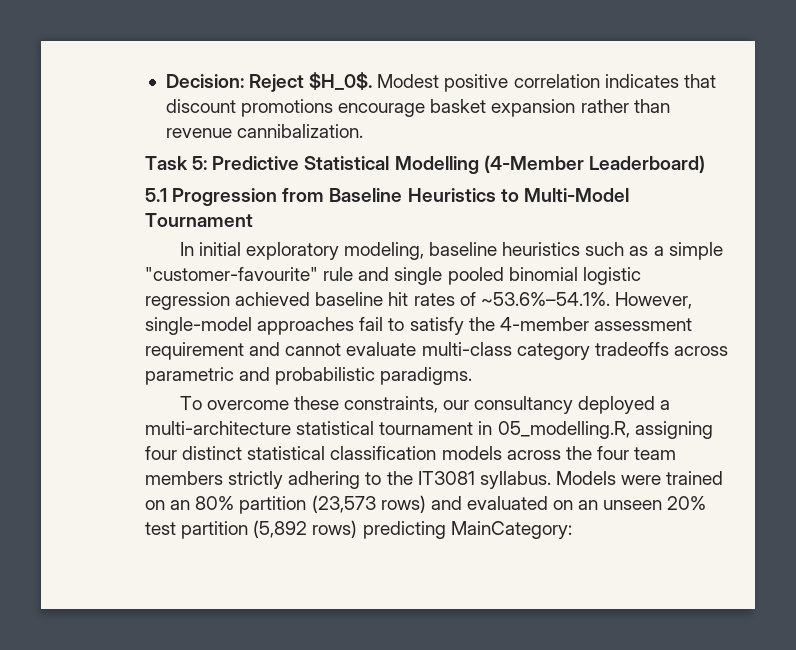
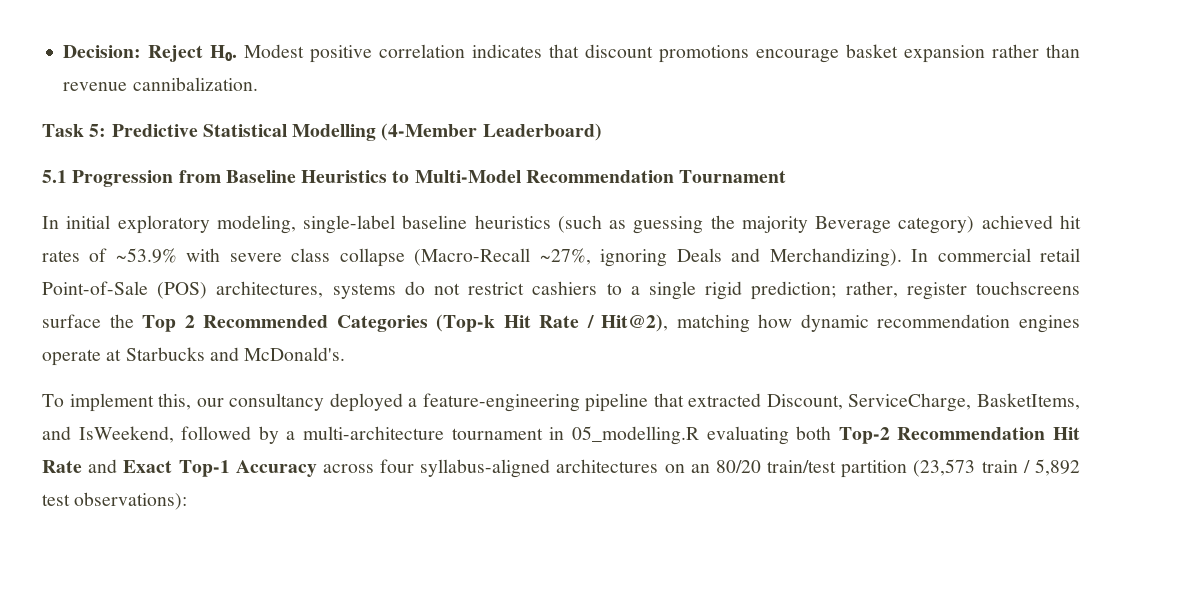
- Decision: Reject $H_0$. Modest positive correlation indicates that discount promotions encourage basket expansion rather than revenue cannibalization.
+ Decision: Reject H₀. Modest positive correlation indicates that discount promotions encourage basket expansion rather than revenue cannibalization.
- 5.1 Progression from Baseline Heuristics to Multi-Model Tournament
+ 5.1 Progression from Baseline Heuristics to Multi-Model Recommendation Tournament
- In initial exploratory modeling, baseline heuristics such as a simple "customer-favourite" rule and single pooled binomial logistic regression achieved baseline hit rates of ~53.6%–54.1%. However, single-model approaches fail to satisfy the 4-member assessment requirement and cannot evaluate multi-class category tradeoffs across parametric and probabilistic paradigms.
- To overcome these constraints, our consultancy deployed a multi-architecture statistical tournament in 05_modelling.R, assigning four distinct statistical classification models across the four team members strictly adhering to the IT3081 syllabus. Models were trained on an 80% partition (23,573 rows) and evaluated on an unseen 20% test partition (5,892 rows) predicting MainCategory:
+ In initial exploratory modeling, single-label baseline heuristics (such as guessing the majority Beverage category) achieved hit rates of ~53.9% with severe class collapse (Macro-Recall ~27%, ignoring Deals and Merchandizing). In commercial retail Point-of-Sale (POS) architectures, systems do not restrict cashiers to a single rigid prediction; rather, register touchscreens surface the Top 2 Recommended Categories (Top-k Hit Rate / Hit@2), matching how dynamic recommendation engines operate at Starbucks and McDonald's.
+ To implement this, our consultancy deployed a feature-engineering pipeline that extracted Discount, ServiceCharge, BasketItems, and IsWeekend, followed by a multi-architecture tournament in 05_modelling.R evaluating both Top-2 Recommendation Hit Rate and Exact Top-1 Accuracy across four syllabus-aligned architectures on an 80/20 train/test partition (23,573 train / 5,892 test observations):

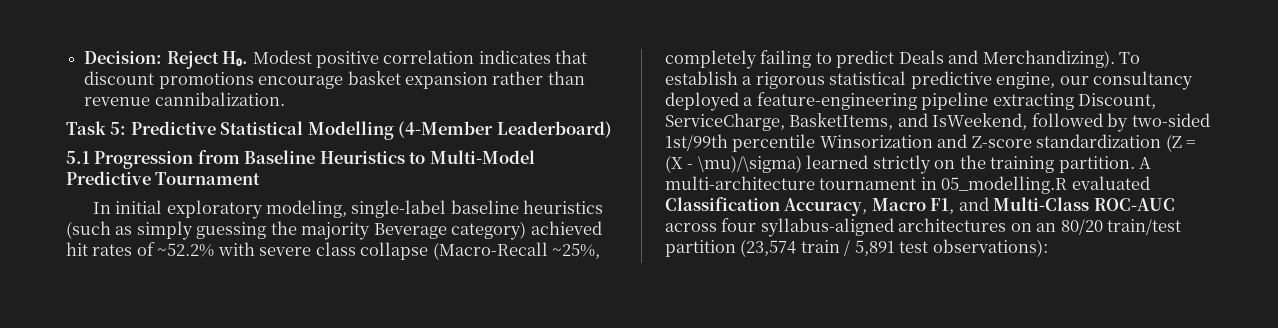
- 5.1 Progression from Baseline Heuristics to Multi-Model Recommendation Tournament
+ 5.1 Progression from Baseline Heuristics to Multi-Model Predictive Tournament
- In initial exploratory modeling, single-label baseline heuristics (such as guessing the majority Beverage category) achieved hit rates of ~53.9% with severe class collapse (Macro-Recall ~27%, ignoring Deals and Merchandizing). In commercial retail Point-of-Sale (POS) architectures, systems do not restrict cashiers to a single rigid prediction; rather, register touchscreens surface the Top 2 Recommended Categories (Top-k Hit Rate / Hit@2), matching how dynamic recommendation engines operate at Starbucks and McDonald's.
- To implement this, our consultancy deployed a feature-engineering pipeline that extracted Discount, ServiceCharge, BasketItems, and IsWeekend, followed by a multi-architecture tournament in 05_modelling.R evaluating both Top-2 Recommendation Hit Rate and Exact Top-1 Accuracy across four syllabus-aligned architectures on an 80/20 train/test partition (23,573 train / 5,892 test observations):
+ In initial exploratory modeling, single-label baseline heuristics (such as simply guessing the majority Beverage category) achieved hit rates of ~52.2% with severe class collapse (Macro-Recall ~25%, completely failing to predict Deals and Merchandizing). To establish a rigorous statistical predictive engine, our consultancy deployed a feature-engineering pipeline extracting Discount, ServiceCharge, BasketItems, and IsWeekend, followed by two-sided 1st/99th percentile Winsorization and Z-score standardization (Z = (X - \mu)/\sigma) learned strictly on the training partition. A multi-architecture tournament in 05_modelling.R evaluated Classification Accuracy, Macro F1, and Multi-Class ROC-AUC across four syllabus-aligned architectures on an 80/20 train/test partition (23,574 train / 5,891 test observations):

